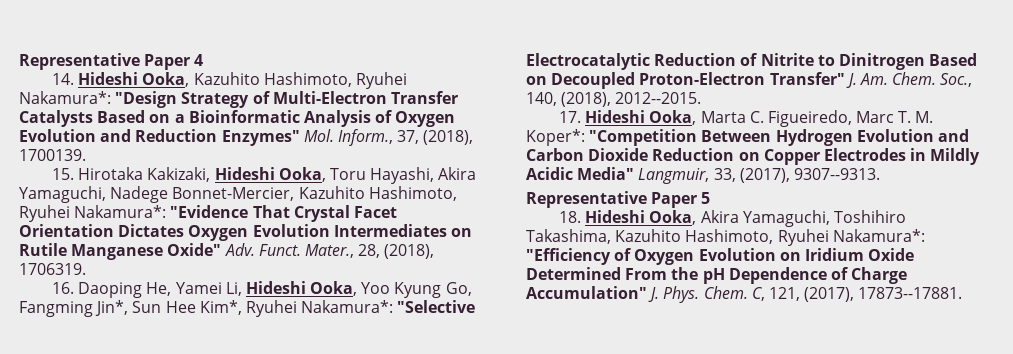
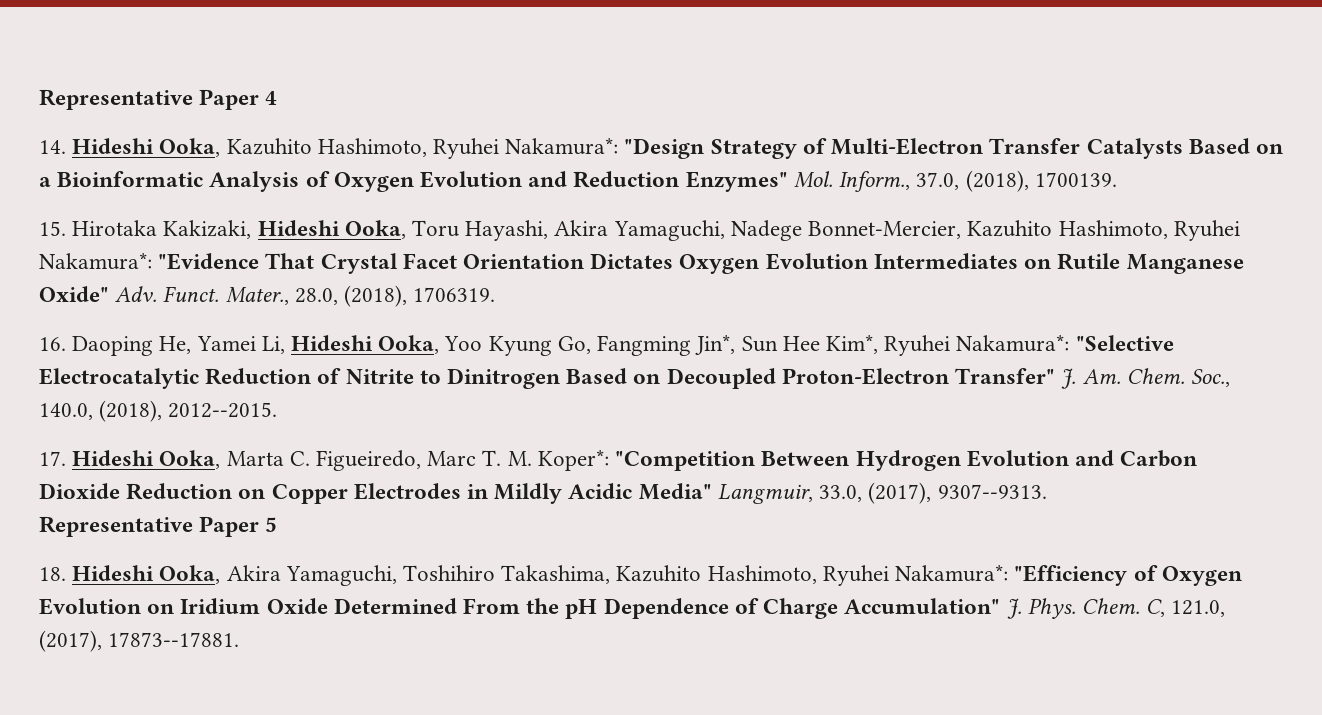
- 14. Hideshi Ooka, Kazuhito Hashimoto, Ryuhei Nakamura*: "Design Strategy of Multi-Electron Transfer Catalysts Based on a Bioinformatic Analysis of Oxygen Evolution and Reduction Enzymes" Mol. Inform., 37, (2018), 1700139.
+ 14. Hideshi Ooka, Kazuhito Hashimoto, Ryuhei Nakamura*: "Design Strategy of Multi-Electron Transfer Catalysts Based on a Bioinformatic Analysis of Oxygen Evolution and Reduction Enzymes" Mol. Inform., 37.0, (2018), 1700139.
- Mater., 28, (2018), 1706319.
+ Mater., 28.0, (2018), 1706319.
- Soc., 140, (2018), 2012--2015.
+ Soc., 140.0, (2018), 2012--2015.
- 17. Hideshi Ooka, Marta C. Figueiredo, Marc T. M. Koper*: "Competition Between Hydrogen Evolution and Carbon Dioxide Reduction on Copper Electrodes in Mildly Acidic Media" Langmuir, 33, (2017), 9307--9313.
+ 17. Hideshi Ooka, Marta C. Figueiredo, Marc T. M. Koper*: "Competition Between Hydrogen Evolution and Carbon Dioxide Reduction on Copper Electrodes in Mildly Acidic Media" Langmuir, 33.0, (2017), 9307--9313.
- C, 121, (2017), 17873--17881.
+ C, 121.0, (2017), 17873--17881.

